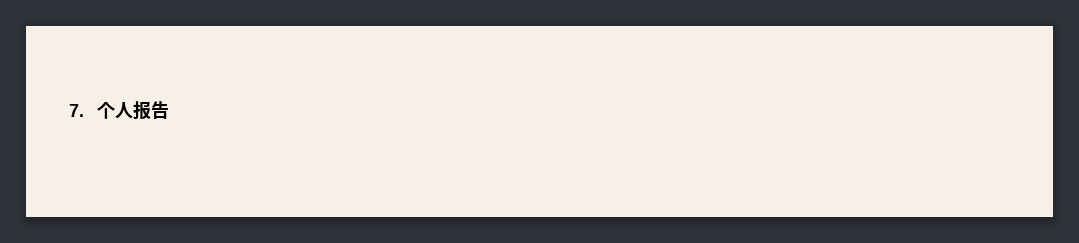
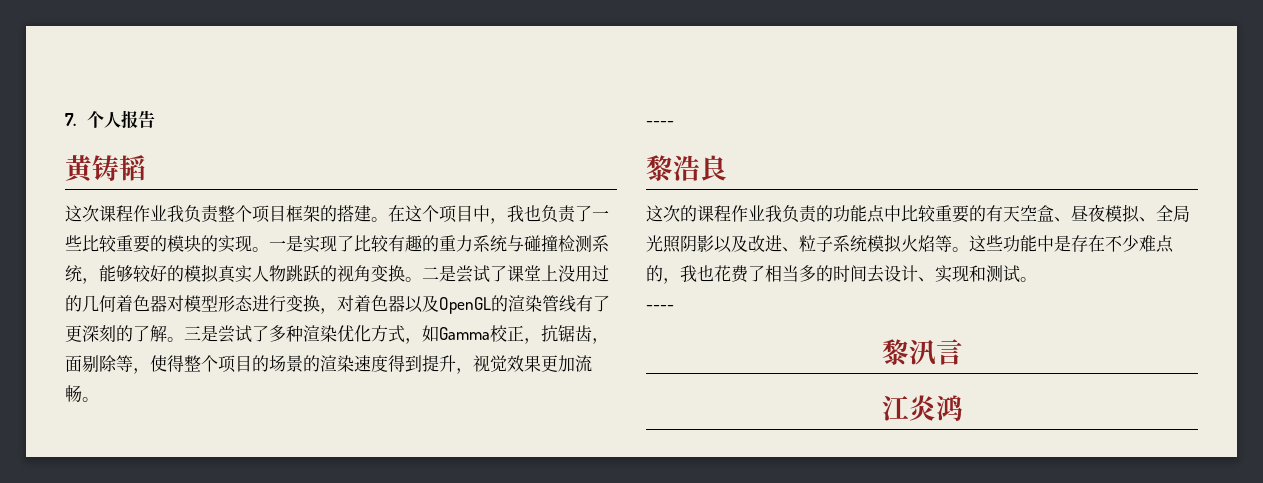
+ 黄铸韬
+ 这次课程作业我负责整个项目框架的搭建。在这个项目中，我也负责了一些比较重要的模块的实现。一是实现了比较有趣的重力系统与碰撞检测系统，能够较好的模拟真实人物跳跃的视角变换。二是尝试了课堂上没用过的几何着色器对模型形态进行变换，对着色器以及OpenGL的渲染管线有了更深刻的了解。三是尝试了多种渲染优化方式，如Gamma校正，抗锯齿，面剔除等，使得整个项目的场景的渲染速度得到提升，视觉效果更加流畅。
+ ----
+ 黎浩良
+ 这次的课程作业我负责的功能点中比较重要的有天空盒、昼夜模拟、全局光照阴影以及改进、粒子系统模拟火焰等。这些功能中是存在不少难点的，我也花费了相当多的时间去设计、实现和测试。
+ ----
+ 黎汛言
+ 江炎鸿

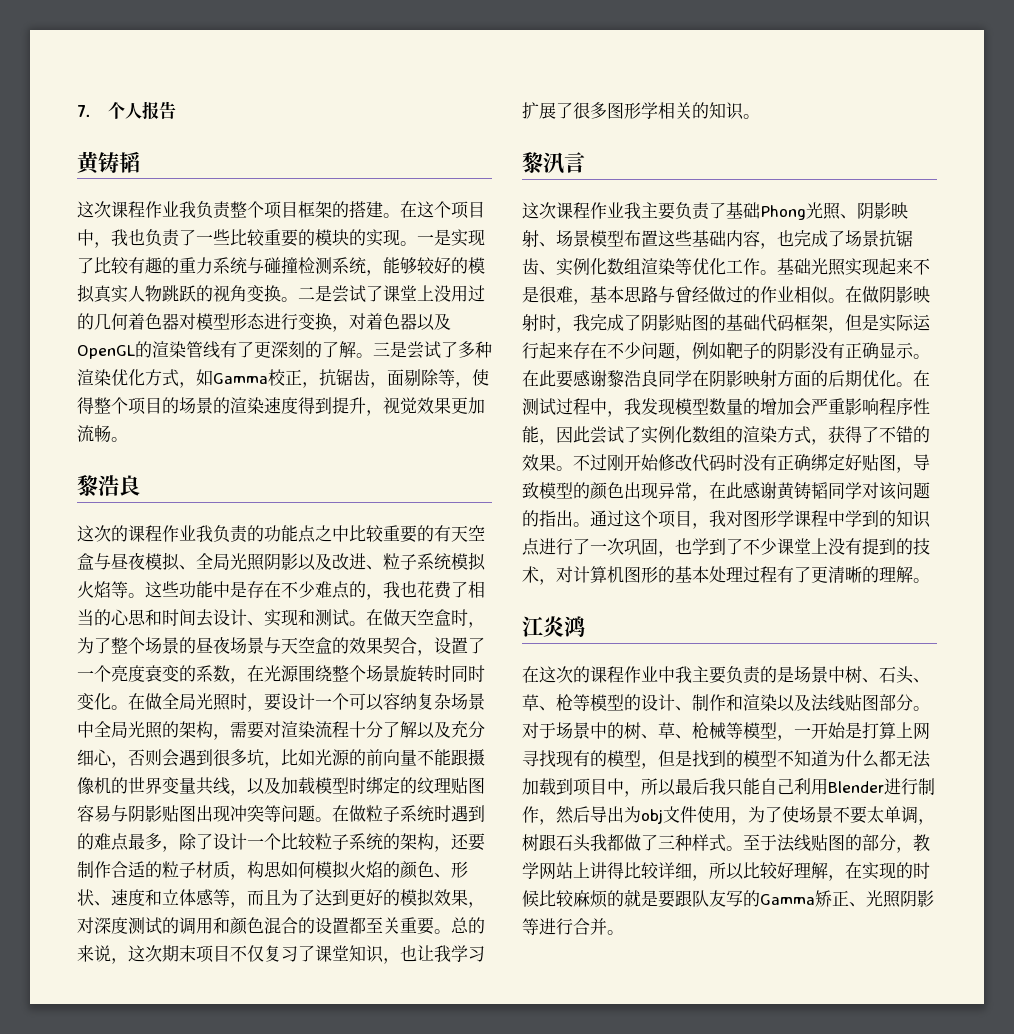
  三是尝试了多种渲染优化方式，如Gamma校正，抗锯齿，面剔除等，使得整个项目的场景的渲染速度得到提升，视觉效果更加流畅。
- ----
- 这次的课程作业我负责的功能点中比较重要的有天空盒、昼夜模拟、全局光照阴影以及改进、粒子系统模拟火焰等。
+ 这次的课程作业我负责的功能点之中比较重要的有天空盒与昼夜模拟、全局光照阴影以及改进、粒子系统模拟火焰等。
- 这些功能中是存在不少难点的，我也花费了相当多的时间去设计、实现和测试。
- ----
+ 这些功能中是存在不少难点的，我也花费了相当的心思和时间去设计、实现和测试。在做天空盒时，为了整个场景的昼夜场景与天空盒的效果契合，设置了一个亮度衰变的系数，在光源围绕整个场景旋转时同时变化。在做全局光照时，要设计一个可以容纳复杂场景中全局光照的架构，需要对渲染流程十分了解以及充分细心，否则会遇到很多坑，比如光源的前向量不能跟摄像机的世界变量共线，以及加载模型时绑定的纹理贴图容易与阴影贴图出现冲突等问题。在做粒子系统时遇到的难点最多，除了设计一个比较粒子系统的架构，还要制作合适的粒子材质，构思如何模拟火焰的颜色、形状、速度和立体感等，而且为了达到更好的模拟效果，对深度测试的调用和颜色混合的设置都至关重要。总的来说，这次期末项目不仅复习了课堂知识，也让我学习扩展了很多图形学相关的知识。
  黎汛言
+ 这次课程作业我主要负责了基础Phong光照、阴影映射、场景模型布置这些基础内容，也完成了场景抗锯齿、实例化数组渲染等优化工作。基础光照实现起来不是很难，基本思路与曾经做过的作业相似。在做阴影映射时，我完成了阴影贴图的基础代码框架，但是实际运行起来存在不少问题，例如靶子的阴影没有正确显示。在此要感谢黎浩良同学在阴影映射方面的后期优化。在测试过程中，我发现模型数量的增加会严重影响程序性能，因此尝试了实例化数组的渲染方式，获得了不错的效果。不过刚开始修改代码时没有正确绑定好贴图，导致模型的颜色出现异常，在此感谢黄铸韬同学对该问题的指出。通过这个项目，我对图形学课程中学到的知识点进行了一次巩固，也学到了不少课堂上没有提到的技术，对计算机图形的基本处理过程有了更清晰的理解。
  江炎鸿
+ 在这次的课程作业中我主要负责的是场景中树、石头、草、枪等模型的设计、制作和渲染以及法线贴图部分。对于场景中的树、草、枪械等模型，一开始是打算上网寻找现有的模型，但是找到的模型不知道为什么都无法加载到项目中，所以最后我只能自己利用Blender进行制作，然后导出为obj文件使用，为了使场景不要太单调，树跟石头我都做了三种样式。至于法线贴图的部分，教学网站上讲得比较详细，所以比较好理解，在实现的时候比较麻烦的就是要跟队友写的Gamma矫正、光照阴影等进行合并。

